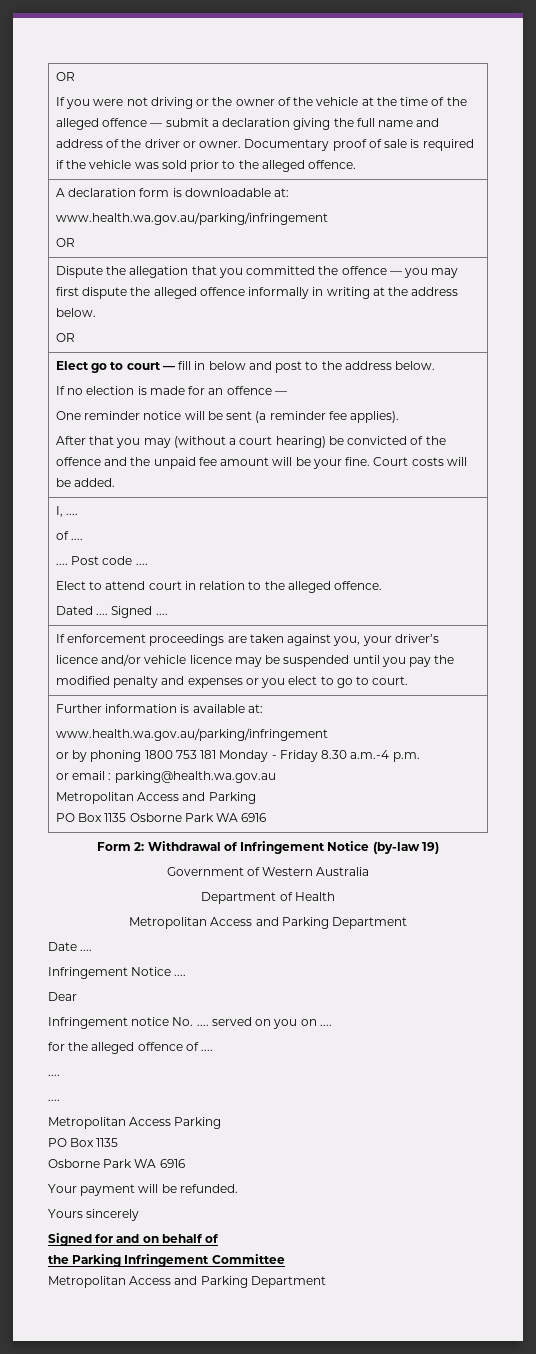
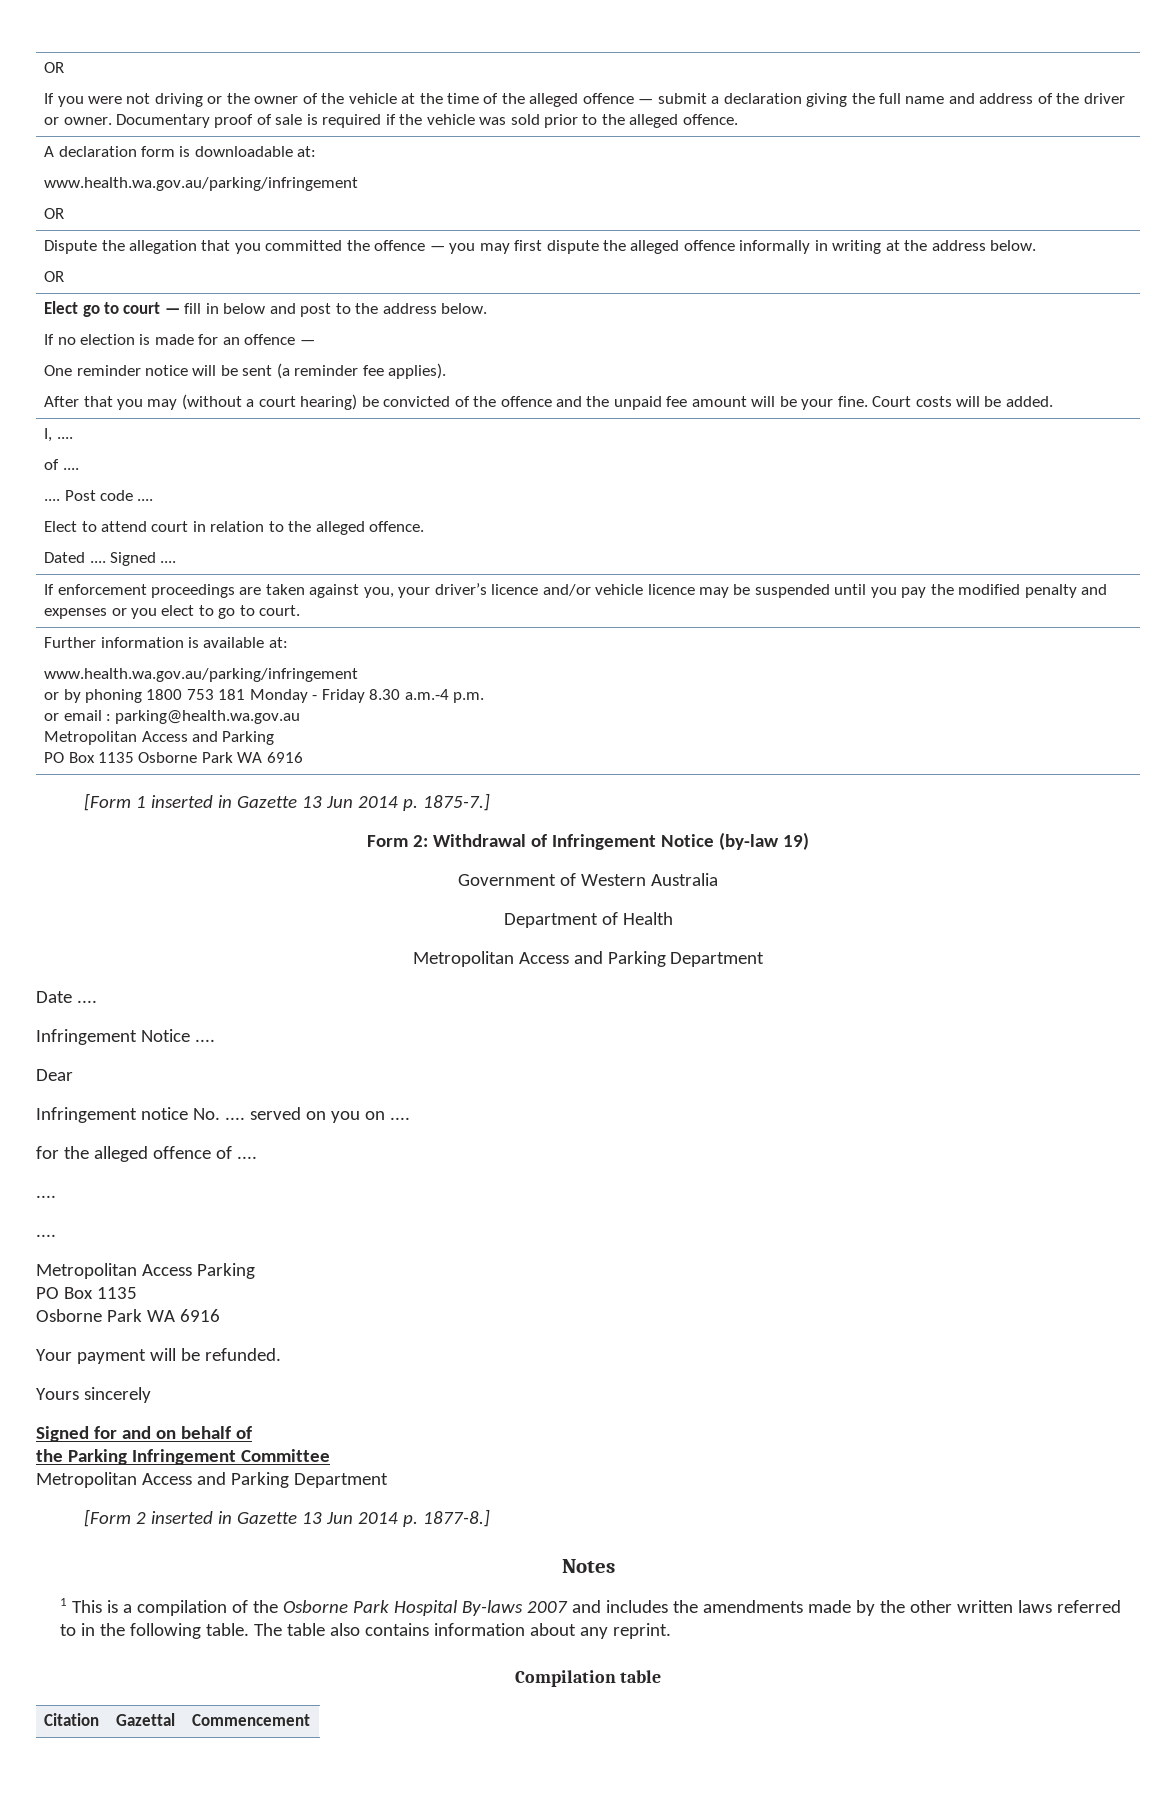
+ [Form 1 inserted in Gazette 13 Jun 2014 p. 1875-7.]
+ [Form 2 inserted in Gazette 13 Jun 2014 p. 1877-8.]
+ Notes
+ 1 This is a compilation of the Osborne Park Hospital By-laws 2007 and includes the amendments made by the other written laws referred to in the following table. The table also contains information about any reprint.
+ Compilation table
+ Citation | Gazettal | Commencement

